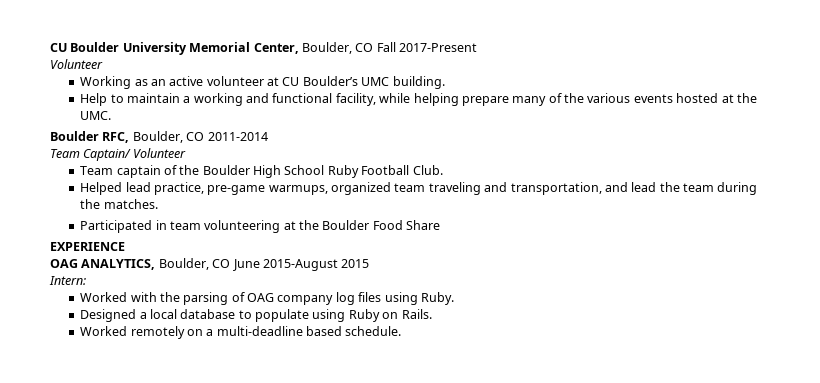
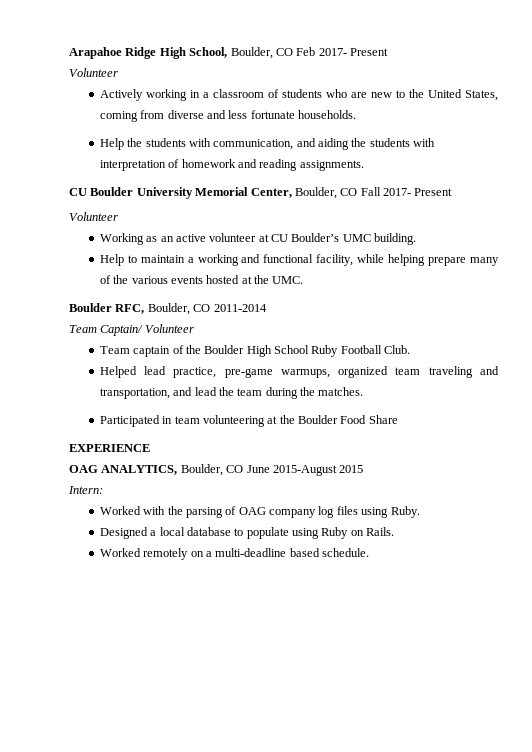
+ Arapahoe Ridge High School, Boulder, CO Feb 2017- Present
+ Volunteer
+ Actively working in a classroom of students who are new to the United States, coming from diverse and less fortunate households.
+ Help the students with communication, and aiding the students with interpretation of homework and reading assignments.
- CU Boulder University Memorial Center, Boulder, CO Fall 2017-Present
+ CU Boulder University Memorial Center, Boulder, CO Fall 2017- Present

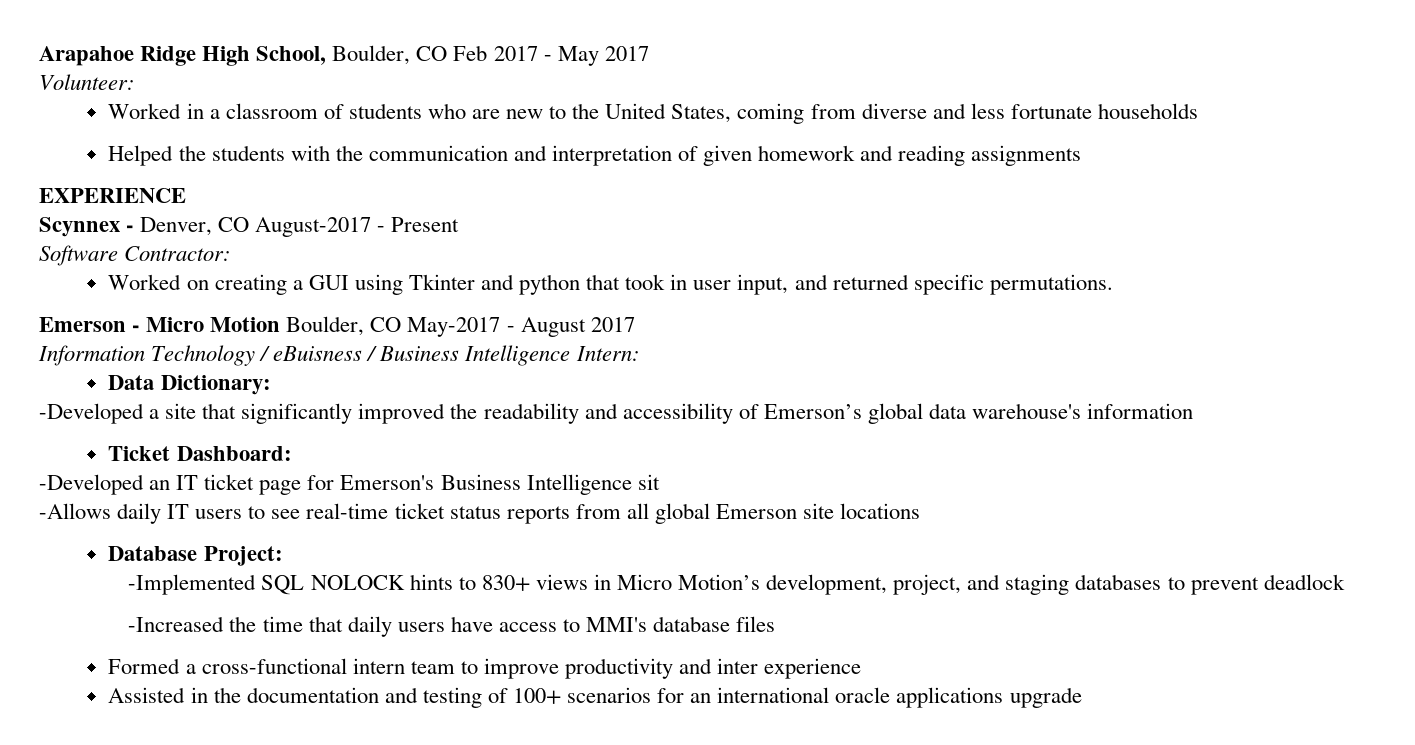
- Arapahoe Ridge High School, Boulder, CO Feb 2017- Present
- Volunteer
- Actively working in a classroom of students who are new to the United States, coming from diverse and less fortunate households.
- Help the students with communication, and aiding the students with interpretation of homework and reading assignments.
- CU Boulder University Memorial Center, Boulder, CO Fall 2017- Present
- Volunteer
- Working as an active volunteer at CU Boulder’s UMC building.
- Help to maintain a working and functional facility, while helping prepare many of the various events hosted at the UMC.
- Boulder RFC, Boulder, CO 2011-2014
- Team Captain/ Volunteer
- Team captain of the Boulder High School Ruby Football Club.
- Helped lead practice, pre-game warmups, organized team traveling and transportation, and lead the team during the matches.
- Participated in team volunteering at the Boulder Food Share
+ Arapahoe Ridge High School, Boulder, CO Feb 2017 - May 2017
+ Volunteer:
+ Worked in a classroom of students who are new to the United States, coming from diverse and less fortunate households
+ Helped the students with the communication and interpretation of given homework and reading assignments
  EXPERIENCE
- OAG ANALYTICS, Boulder, CO June 2015-August 2015
- Intern:
- Worked with the parsing of OAG company log files using Ruby.
- Designed a local database to populate using Ruby on Rails.
- Worked remotely on a multi-deadline based schedule.
+ Scynnex - Denver, CO August-2017 - Present
+ Software Contractor:
+ Worked on creating a GUI using Tkinter and python that took in user input, and returned specific permutations.
+ Emerson - Micro Motion Boulder, CO May-2017 - August 2017
+ Information Technology / eBuisness / Business Intelligence Intern:
+ Data Dictionary:
+ -Developed a site that significantly improved the readability and accessibility of Emerson’s global data warehouse's information
+ Ticket Dashboard:
+ -Developed an IT ticket page for Emerson's Business Intelligence sit
+ -Allows daily IT users to see real-time ticket status reports from all global Emerson site locations
+ Database Project:
+ -Implemented SQL NOLOCK hints to 830+ views in Micro Motion’s development, project, and staging databases to prevent deadlock
+ -Increased the time that daily users have access to MMI's database files
+ Formed a cross-functional intern team to improve productivity and inter experience
+ Assisted in the documentation and testing of 100+ scenarios for an international oracle applications upgrade

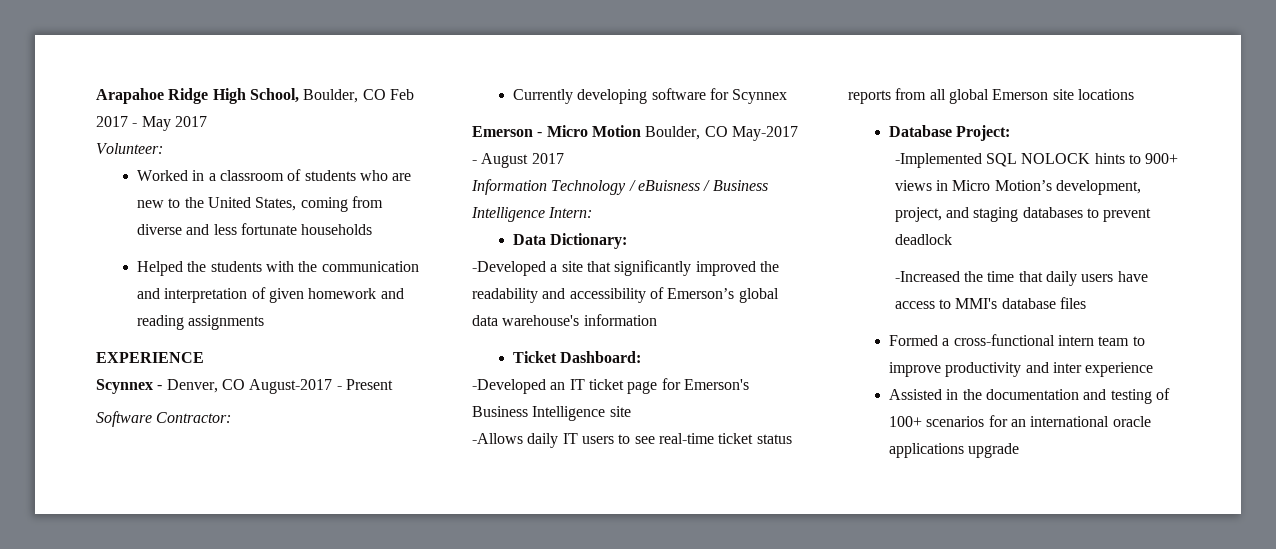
- Worked on creating a GUI using Tkinter and python that took in user input, and returned specific permutations.
+ Currently developing software for Scynnex
- -Developed an IT ticket page for Emerson's Business Intelligence sit
+ -Developed an IT ticket page for Emerson's Business Intelligence site
- -Implemented SQL NOLOCK hints to 830+ views in Micro Motion’s development, project, and staging databases to prevent deadlock
+ -Implemented SQL NOLOCK hints to 900+ views in Micro Motion’s development, project, and staging databases to prevent deadlock

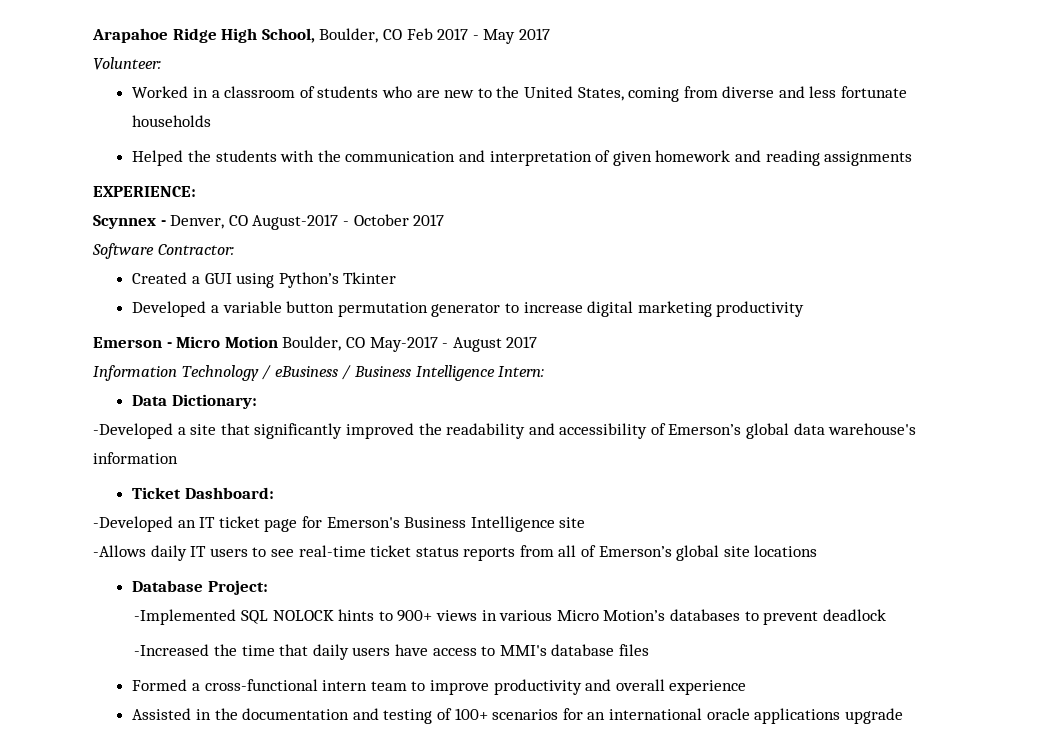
- EXPERIENCE
+ EXPERIENCE:
- Scynnex - Denver, CO August-2017 - Present
+ Scynnex - Denver, CO August-2017 - October 2017
- Currently developing software for Scynnex
+ Created a GUI using Python’s Tkinter
+ Developed a variable button permutation generator to increase digital marketing productivity
- Information Technology / eBuisness / Business Intelligence Intern:
+ Information Technology / eBusiness / Business Intelligence Intern:
- -Allows daily IT users to see real-time ticket status reports from all global Emerson site locations
+ -Allows daily IT users to see real-time ticket status reports from all of Emerson’s global site locations
- -Implemented SQL NOLOCK hints to 900+ views in Micro Motion’s development, project, and staging databases to prevent deadlock
+ -Implemented SQL NOLOCK hints to 900+ views in various Micro Motion’s databases to prevent deadlock
- Formed a cross-functional intern team to improve productivity and inter experience
+ Formed a cross-functional intern team to improve productivity and overall experience

